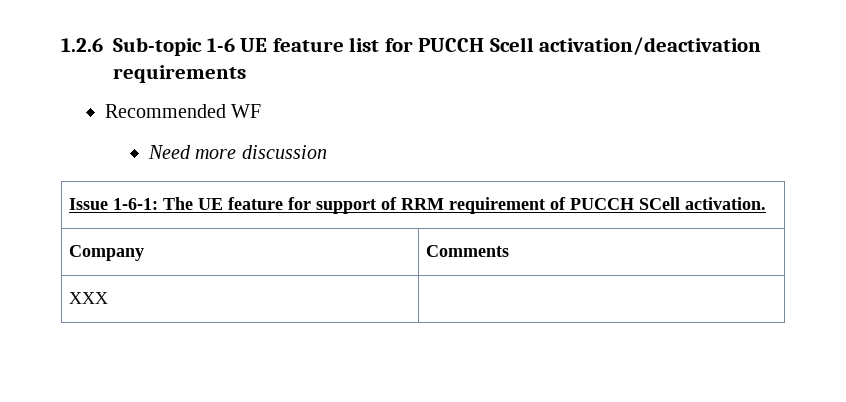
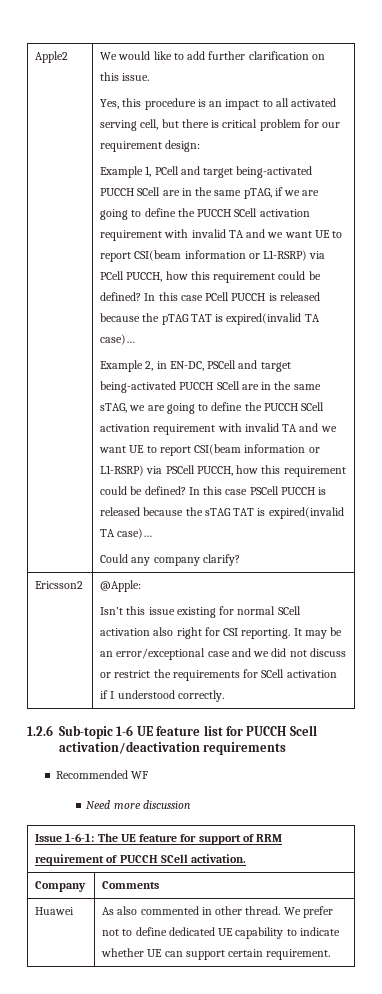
+ Apple2 | We would like to add further clarification on this issue.
+ Yes, this procedure is an impact to all activated serving cell, but there is critical problem for our requirement design:
+ Example 1, PCell and target being-activated PUCCH SCell are in the same pTAG, if we are going to define the PUCCH SCell activation requirement with invalid TA and we want UE to report CSI(beam information or L1-RSRP) via PCell PUCCH, how this requirement could be defined? In this case PCell PUCCH is released because the pTAG TAT is expired(invalid TA case)…
+ Example 2, in EN-DC, PSCell and target being-activated PUCCH SCell are in the same sTAG, we are going to define the PUCCH SCell activation requirement with invalid TA and we want UE to report CSI(beam information or L1-RSRP) via PSCell PUCCH, how this requirement could be defined? In this case PSCell PUCCH is released because the sTAG TAT is expired(invalid TA case)…
+ Could any company clarify?
+ Ericsson2 | @Apple:
+ Isn’t this issue existing for normal SCell activation also right for CSI reporting. It may be an error/exceptional case and we did not discuss or restrict the requirements for SCell activation if I understood correctly.
- XXX |
+ Huawei | As also commented in other thread. We prefer not to define dedicated UE capability to indicate whether UE can support certain requirement.

